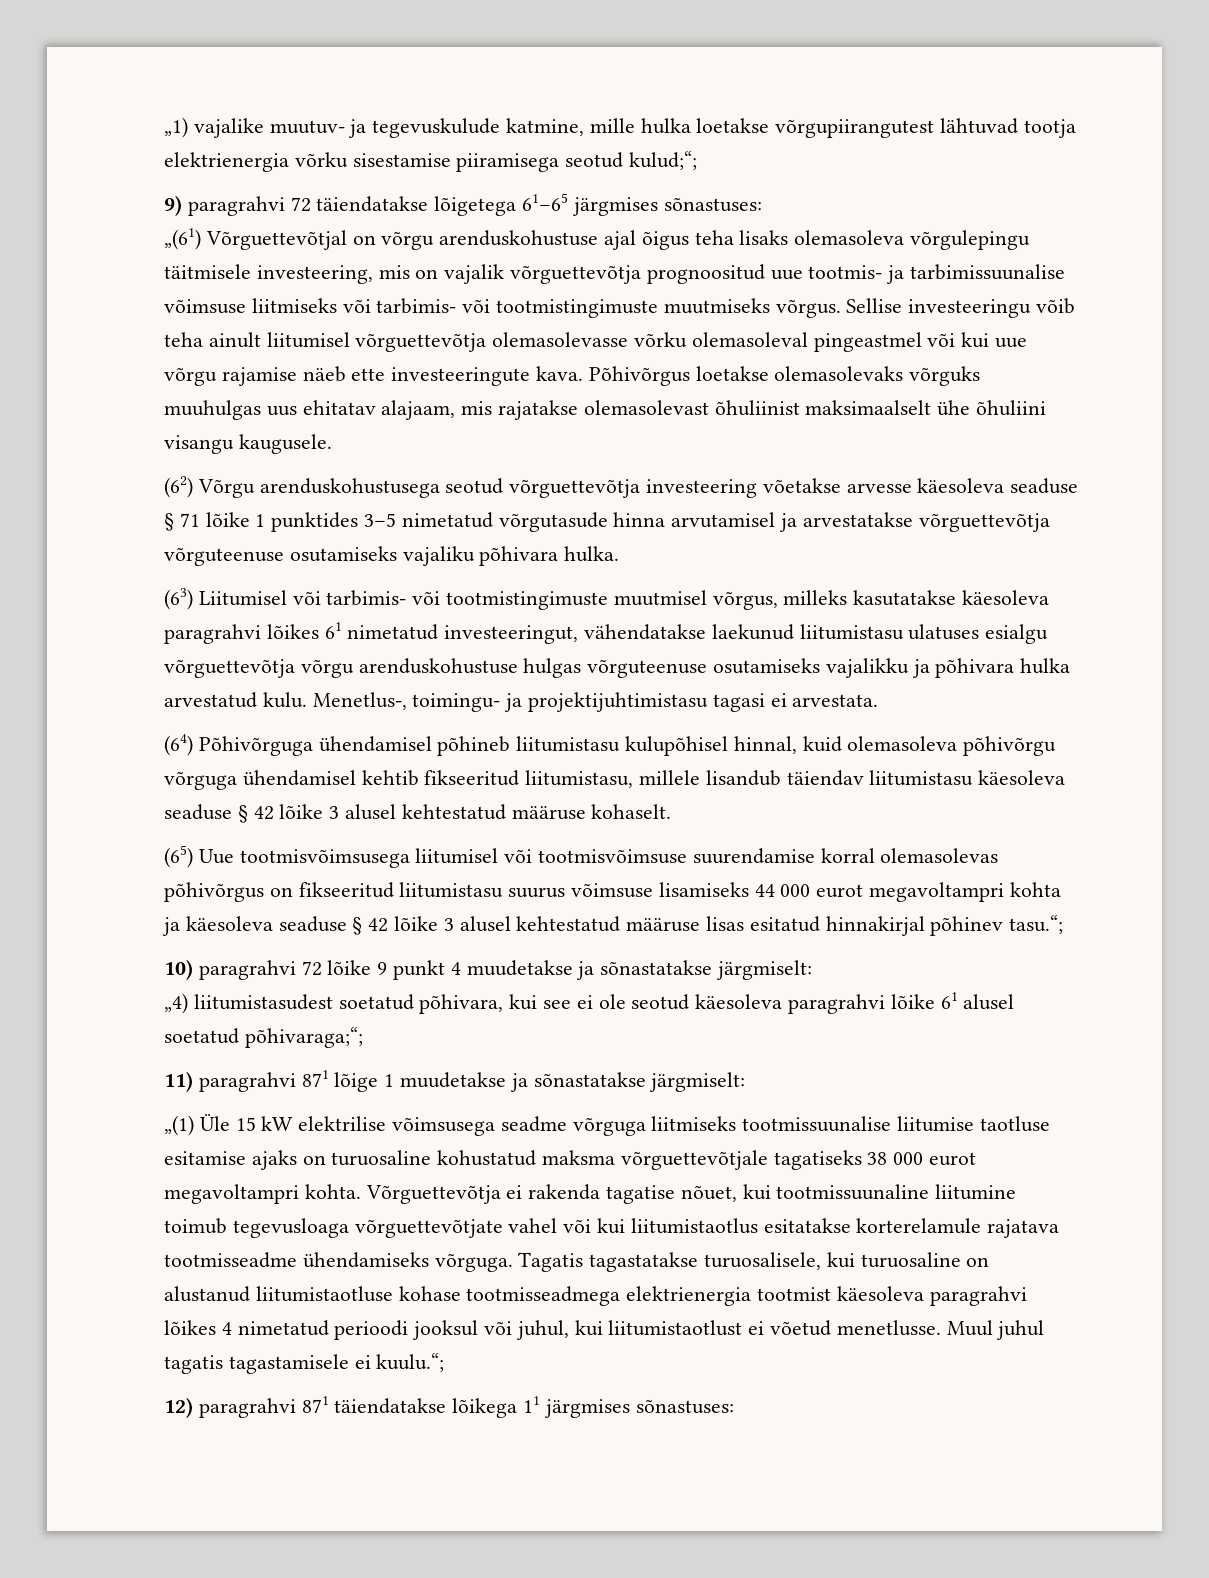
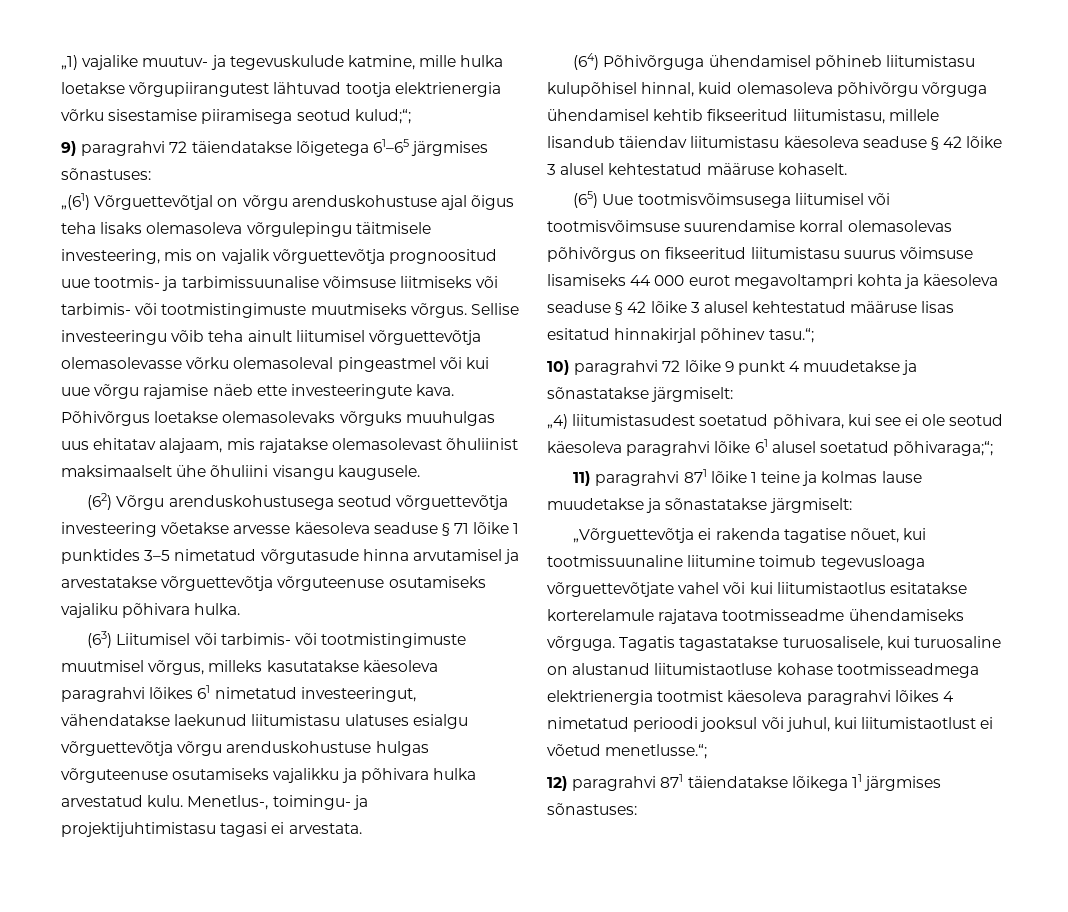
- 11) paragrahvi 871 lõige 1 muudetakse ja sõnastatakse järgmiselt:
- „(1) Üle 15 kW elektrilise võimsusega seadme võrguga liitmiseks tootmissuunalise liitumise taotluse esitamise ajaks on turuosaline kohustatud maksma võrguettevõtjale tagatiseks 38 000 eurot megavoltampri kohta. Võrguettevõtja ei rakenda tagatise nõuet, kui tootmissuunaline liitumine toimub tegevusloaga võrguettevõtjate vahel või kui liitumistaotlus esitatakse korterelamule rajatava tootmisseadme ühendamiseks võrguga.
+ 11) paragrahvi 871 lõike 1 teine ja kolmas lause muudetakse ja sõnastatakse järgmiselt:
+ „Võrguettevõtja ei rakenda tagatise nõuet, kui tootmissuunaline liitumine toimub tegevusloaga võrguettevõtjate vahel või kui liitumistaotlus esitatakse korterelamule rajatava tootmisseadme ühendamiseks võrguga.
- Tagatis tagastatakse turuosalisele, kui turuosaline on alustanud liitumistaotluse kohase tootmisseadmega elektrienergia tootmist käesoleva paragrahvi lõikes 4 nimetatud perioodi jooksul või juhul, kui liitumistaotlust ei võetud menetlusse. Muul juhul tagatis tagastamisele ei kuulu.“;
+ Tagatis tagastatakse turuosalisele, kui turuosaline on alustanud liitumistaotluse kohase tootmisseadmega elektrienergia tootmist käesoleva paragrahvi lõikes 4 nimetatud perioodi jooksul või juhul, kui liitumistaotlust ei võetud menetlusse.“;

